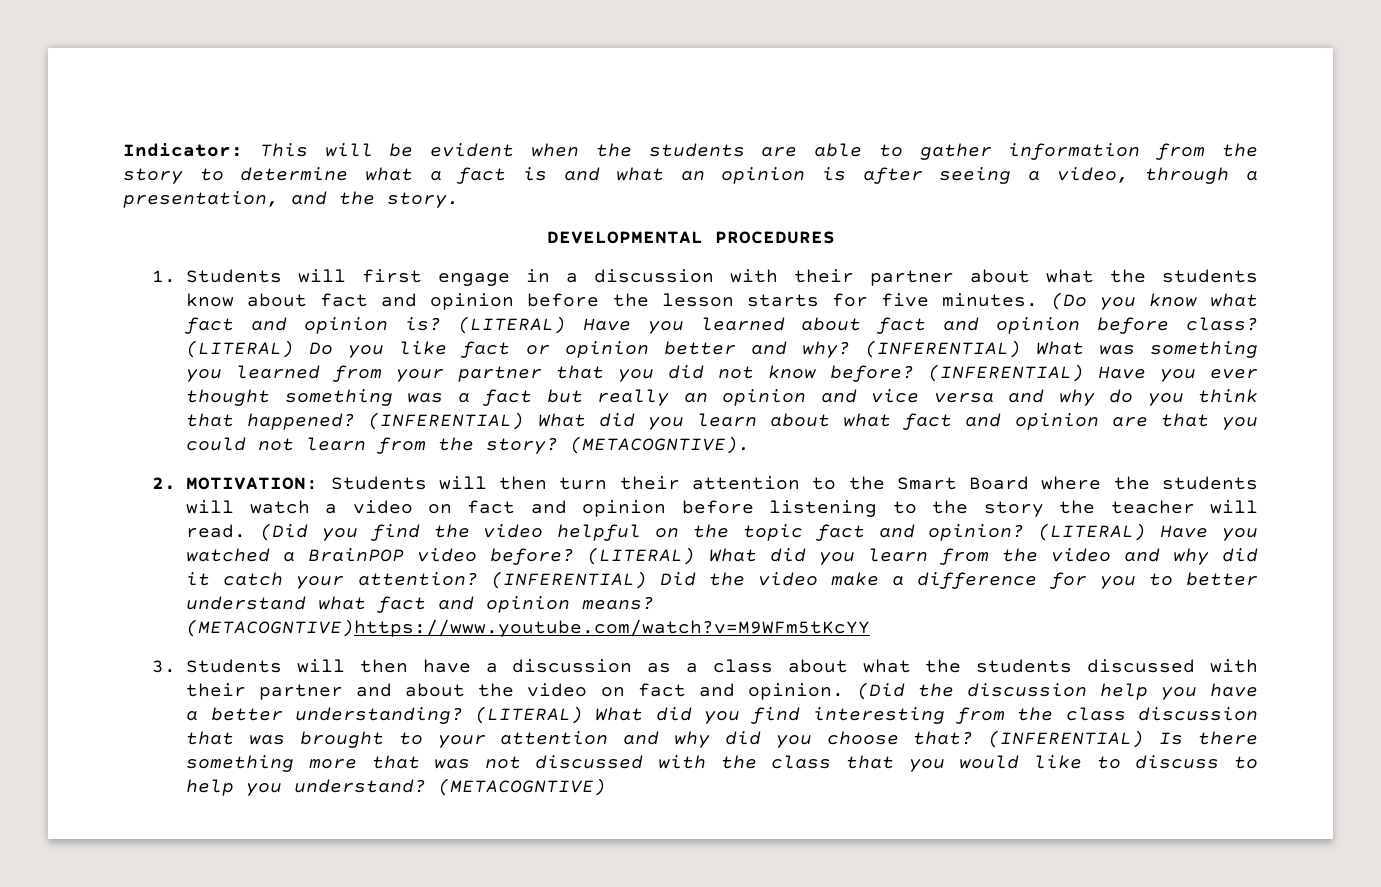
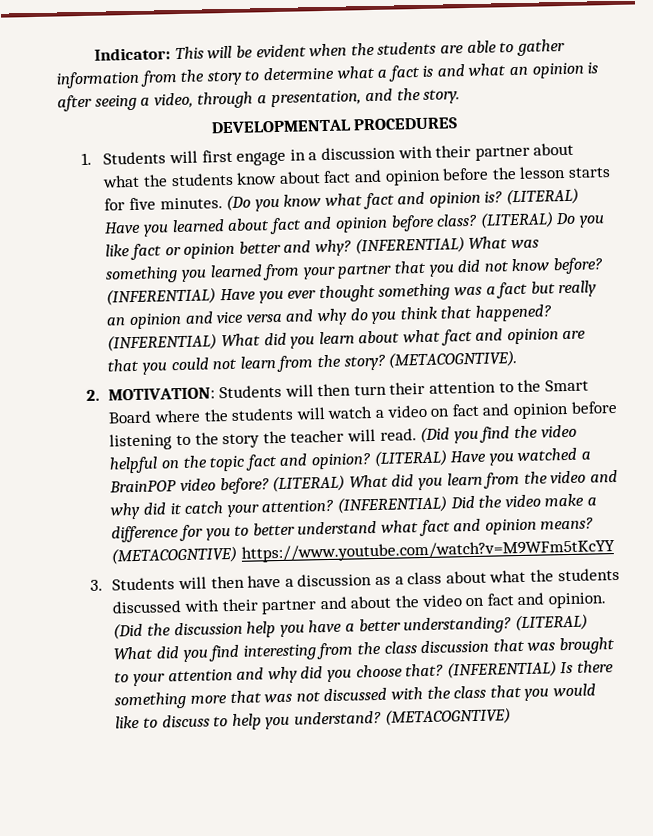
- (METACOGNTIVE)https://www.youtube.com/watch?v=M9WFm5tKcYY
+ (METACOGNTIVE) https://www.youtube.com/watch?v=M9WFm5tKcYY

